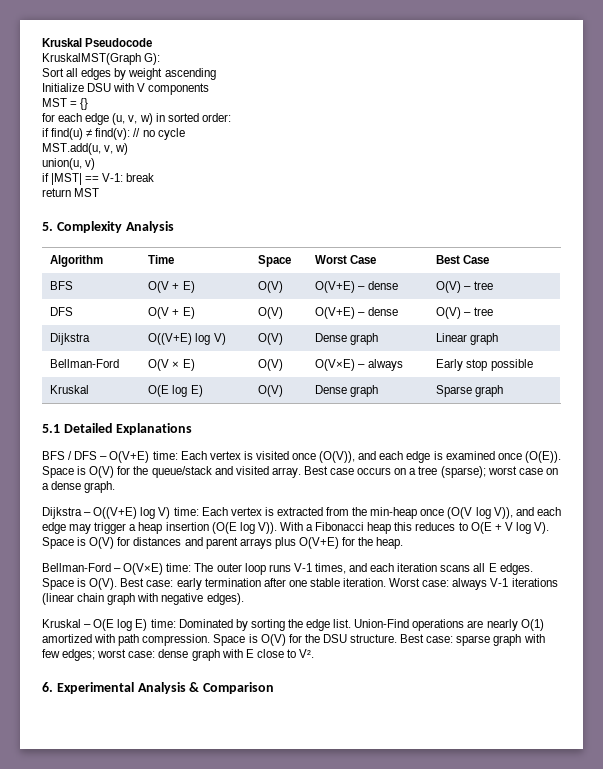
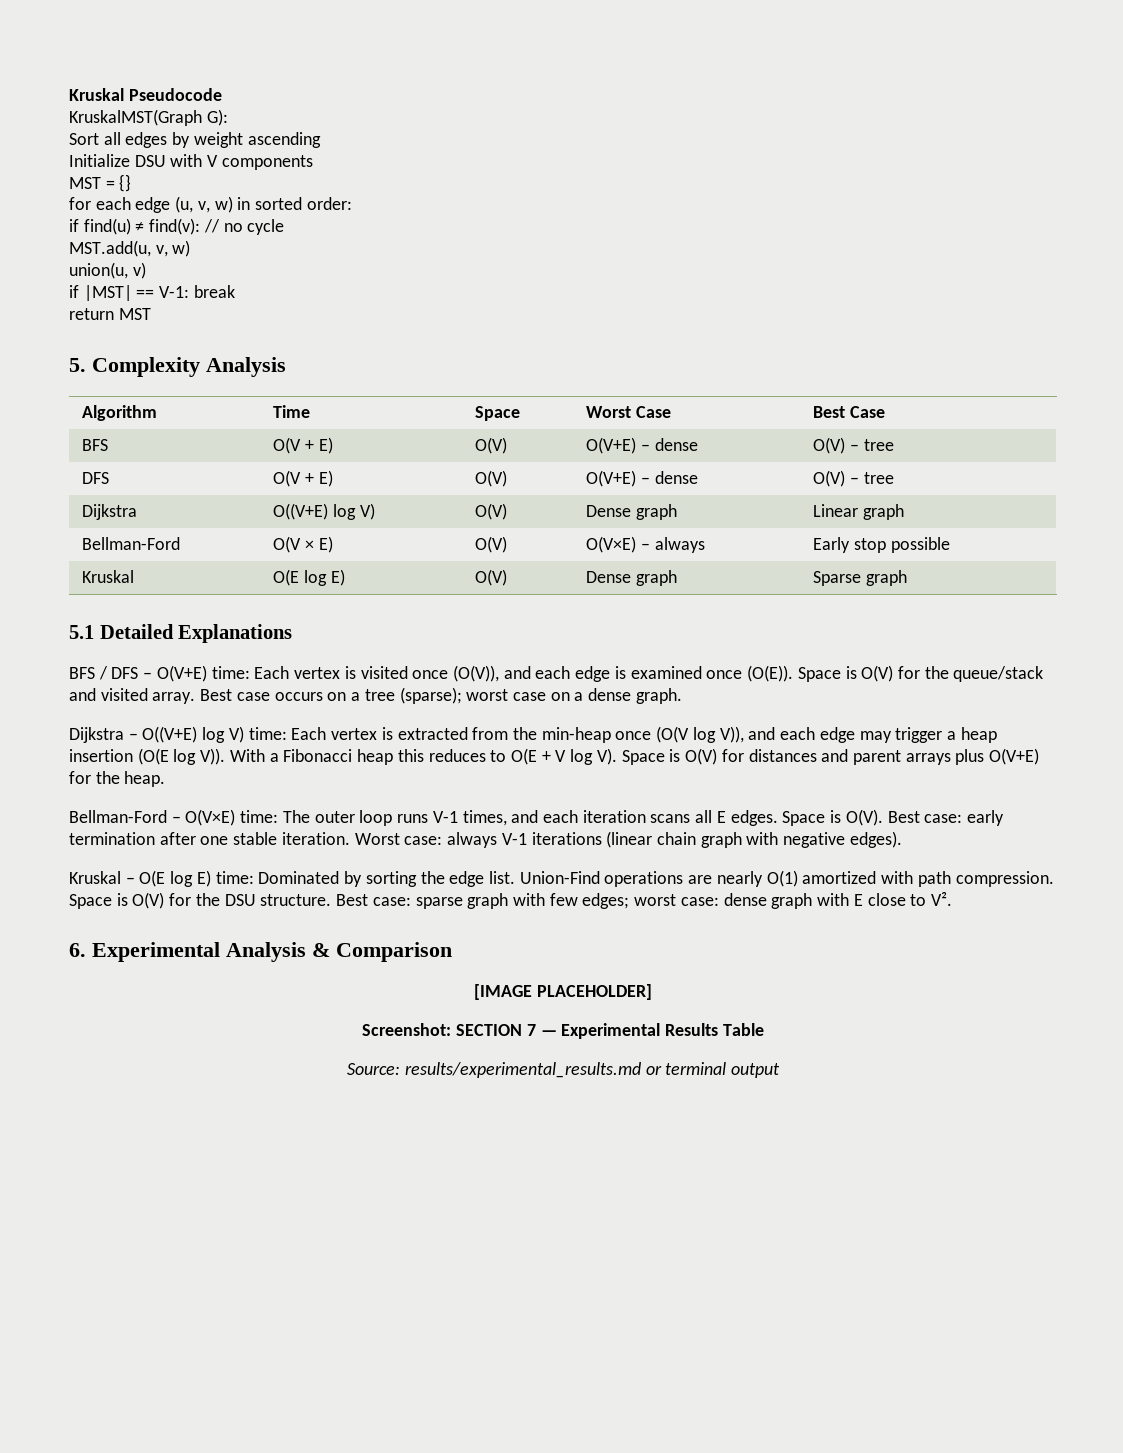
+ [IMAGE PLACEHOLDER]
+ Screenshot: SECTION 7 — Experimental Results Table
+ Source: results/experimental_results.md or terminal output

